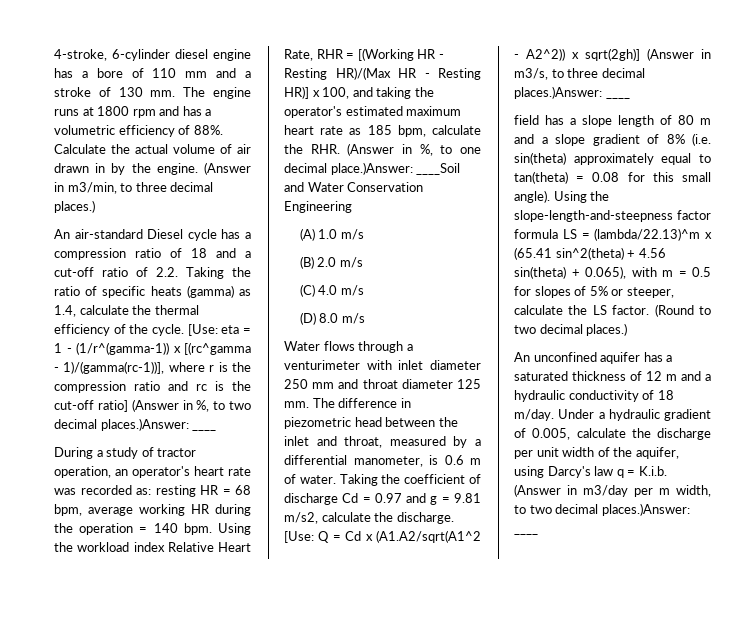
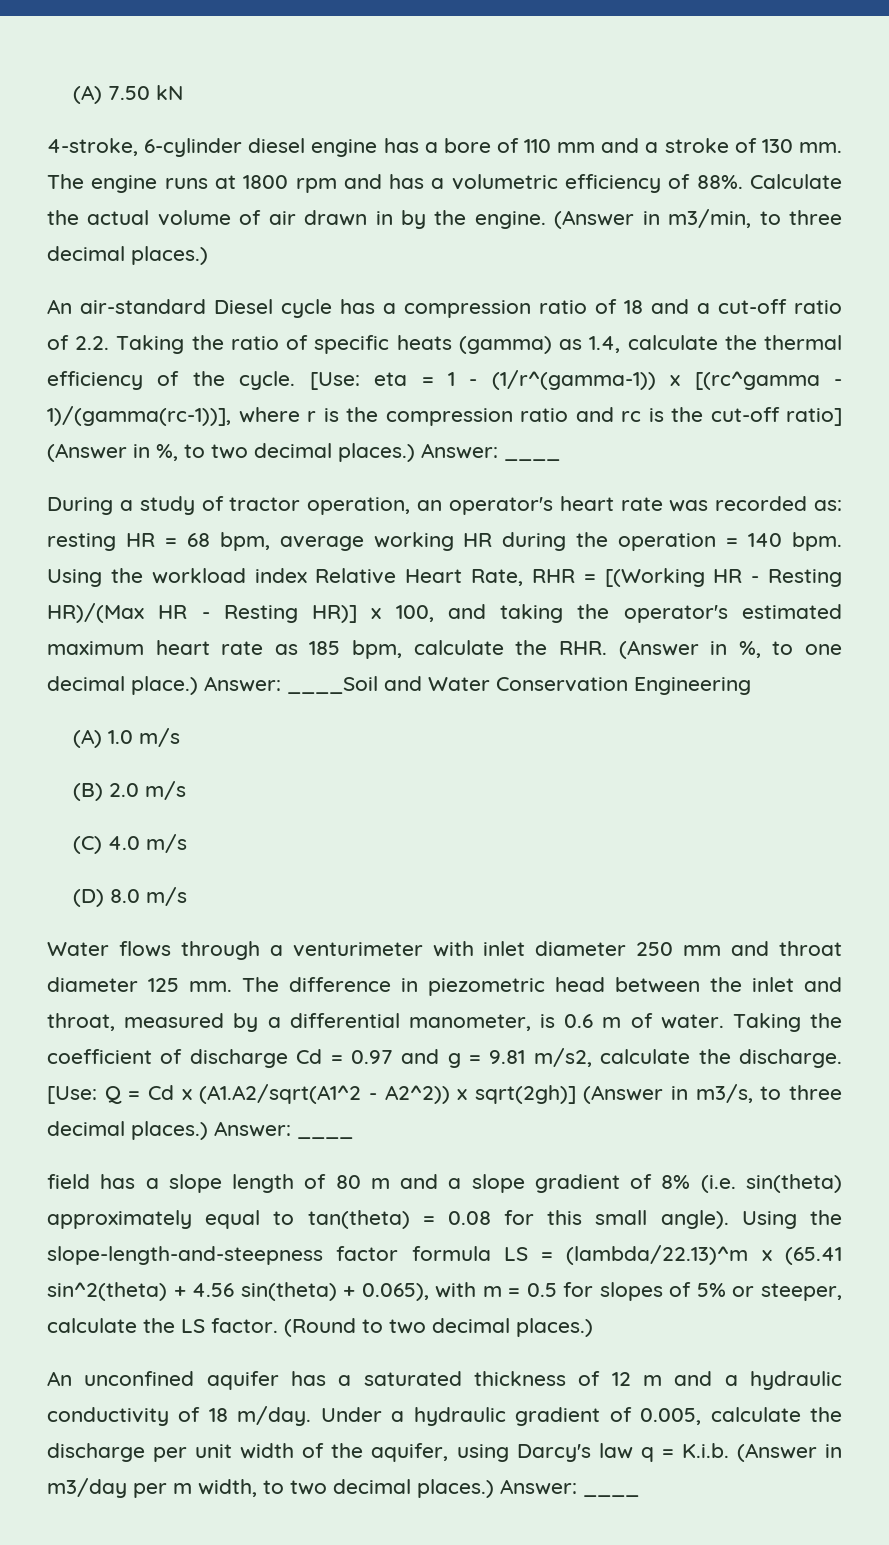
+ (A) 7.50 kN
- [Use: eta = 1 - (1/r^(gamma-1)) x [(rc^gamma - 1)/(gamma(rc-1))], where r is the compression ratio and rc is the cut-off ratio] (Answer in %, to two decimal places.)Answer: ____
+ [Use: eta = 1 - (1/r^(gamma-1)) x [(rc^gamma - 1)/(gamma(rc-1))], where r is the compression ratio and rc is the cut-off ratio] (Answer in %, to two decimal places.) Answer: ____
- Using the workload index Relative Heart Rate, RHR = [(Working HR - Resting HR)/(Max HR - Resting HR)] x 100, and taking the operator's estimated maximum heart rate as 185 bpm, calculate the RHR. (Answer in %, to one decimal place.)Answer: ____Soil and Water Conservation Engineering
+ Using the workload index Relative Heart Rate, RHR = [(Working HR - Resting HR)/(Max HR - Resting HR)] x 100, and taking the operator's estimated maximum heart rate as 185 bpm, calculate the RHR. (Answer in %, to one decimal place.) Answer: ____Soil and Water Conservation Engineering
- [Use: Q = Cd x (A1.A2/sqrt(A1^2 - A2^2)) x sqrt(2gh)] (Answer in m3/s, to three decimal places.)Answer: ____
+ [Use: Q = Cd x (A1.A2/sqrt(A1^2 - A2^2)) x sqrt(2gh)] (Answer in m3/s, to three decimal places.) Answer: ____
- Under a hydraulic gradient of 0.005, calculate the discharge per unit width of the aquifer, using Darcy's law q = K.i.b. (Answer in m3/day per m width, to two decimal places.)Answer: ____
+ Under a hydraulic gradient of 0.005, calculate the discharge per unit width of the aquifer, using Darcy's law q = K.i.b. (Answer in m3/day per m width, to two decimal places.) Answer: ____

